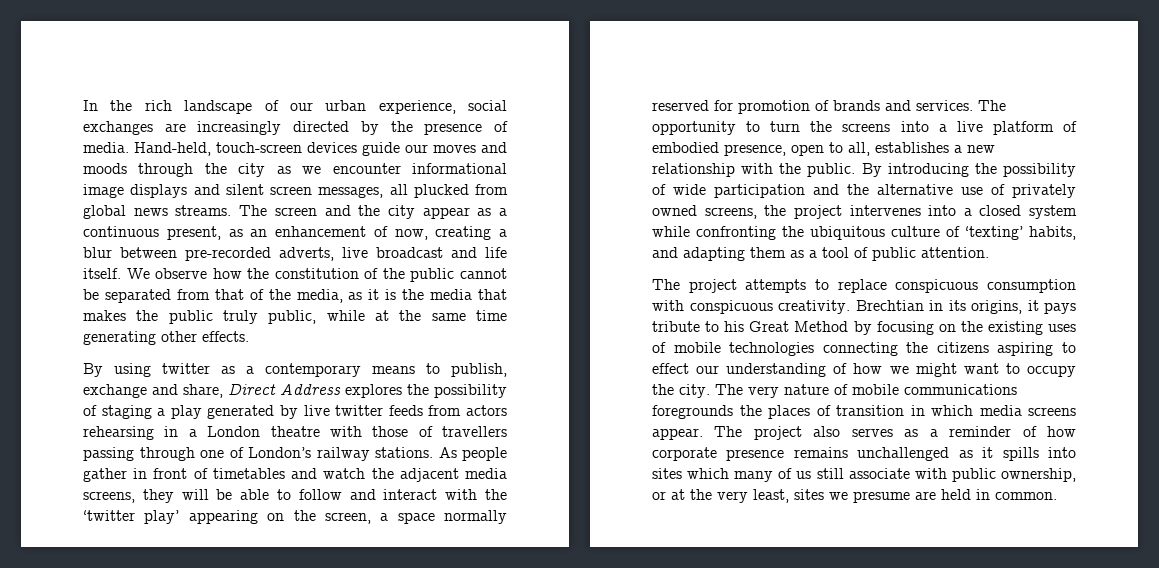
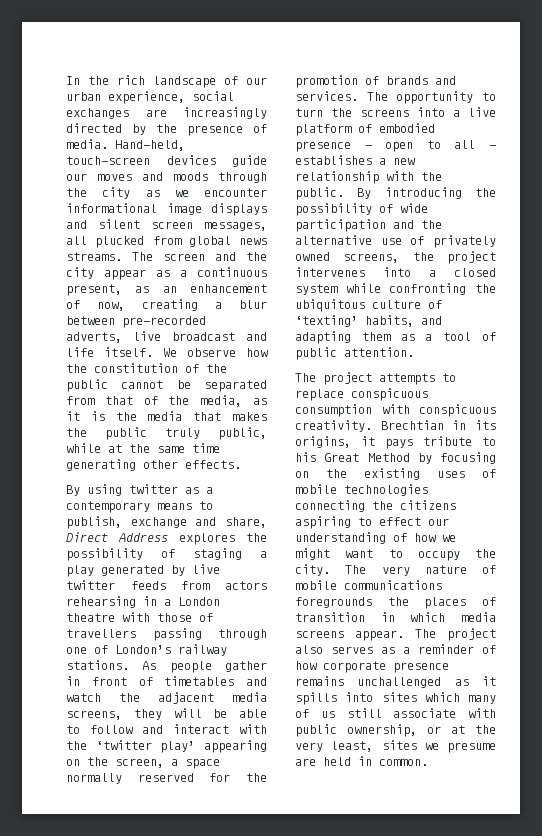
- As people gather in front of timetables and watch the adjacent media screens, they will be able to follow and interact with the ‘twitter play’ appearing on the screen, a space normally reserved for promotion of brands and services.
+ As people gather in front of timetables and watch the adjacent media screens, they will be able to follow and interact with the ‘twitter play’ appearing on the screen, a space normally reserved for the promotion of brands and services.
- The opportunity to turn the screens into a live platform of embodied presence, open to all, establishes a new relationship with the public.
+ The opportunity to turn the screens into a live platform of embodied presence - open to all - establishes a new relationship with the public.

